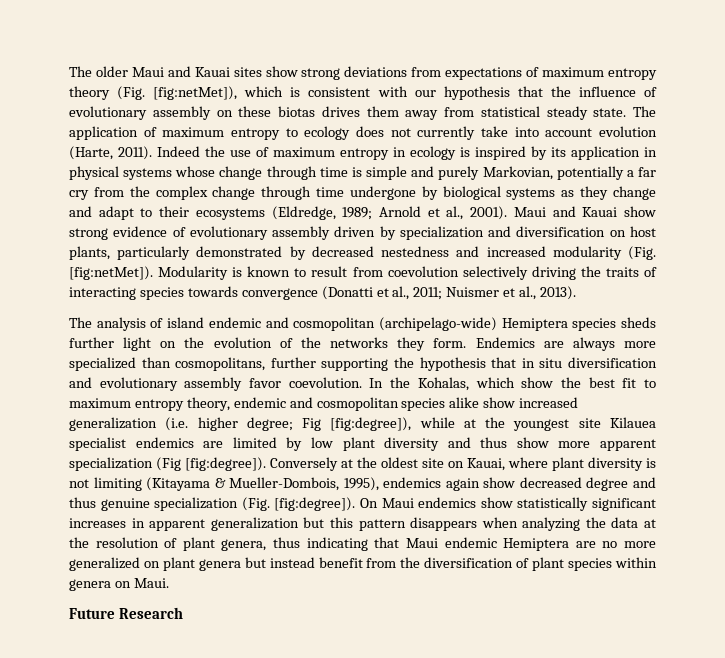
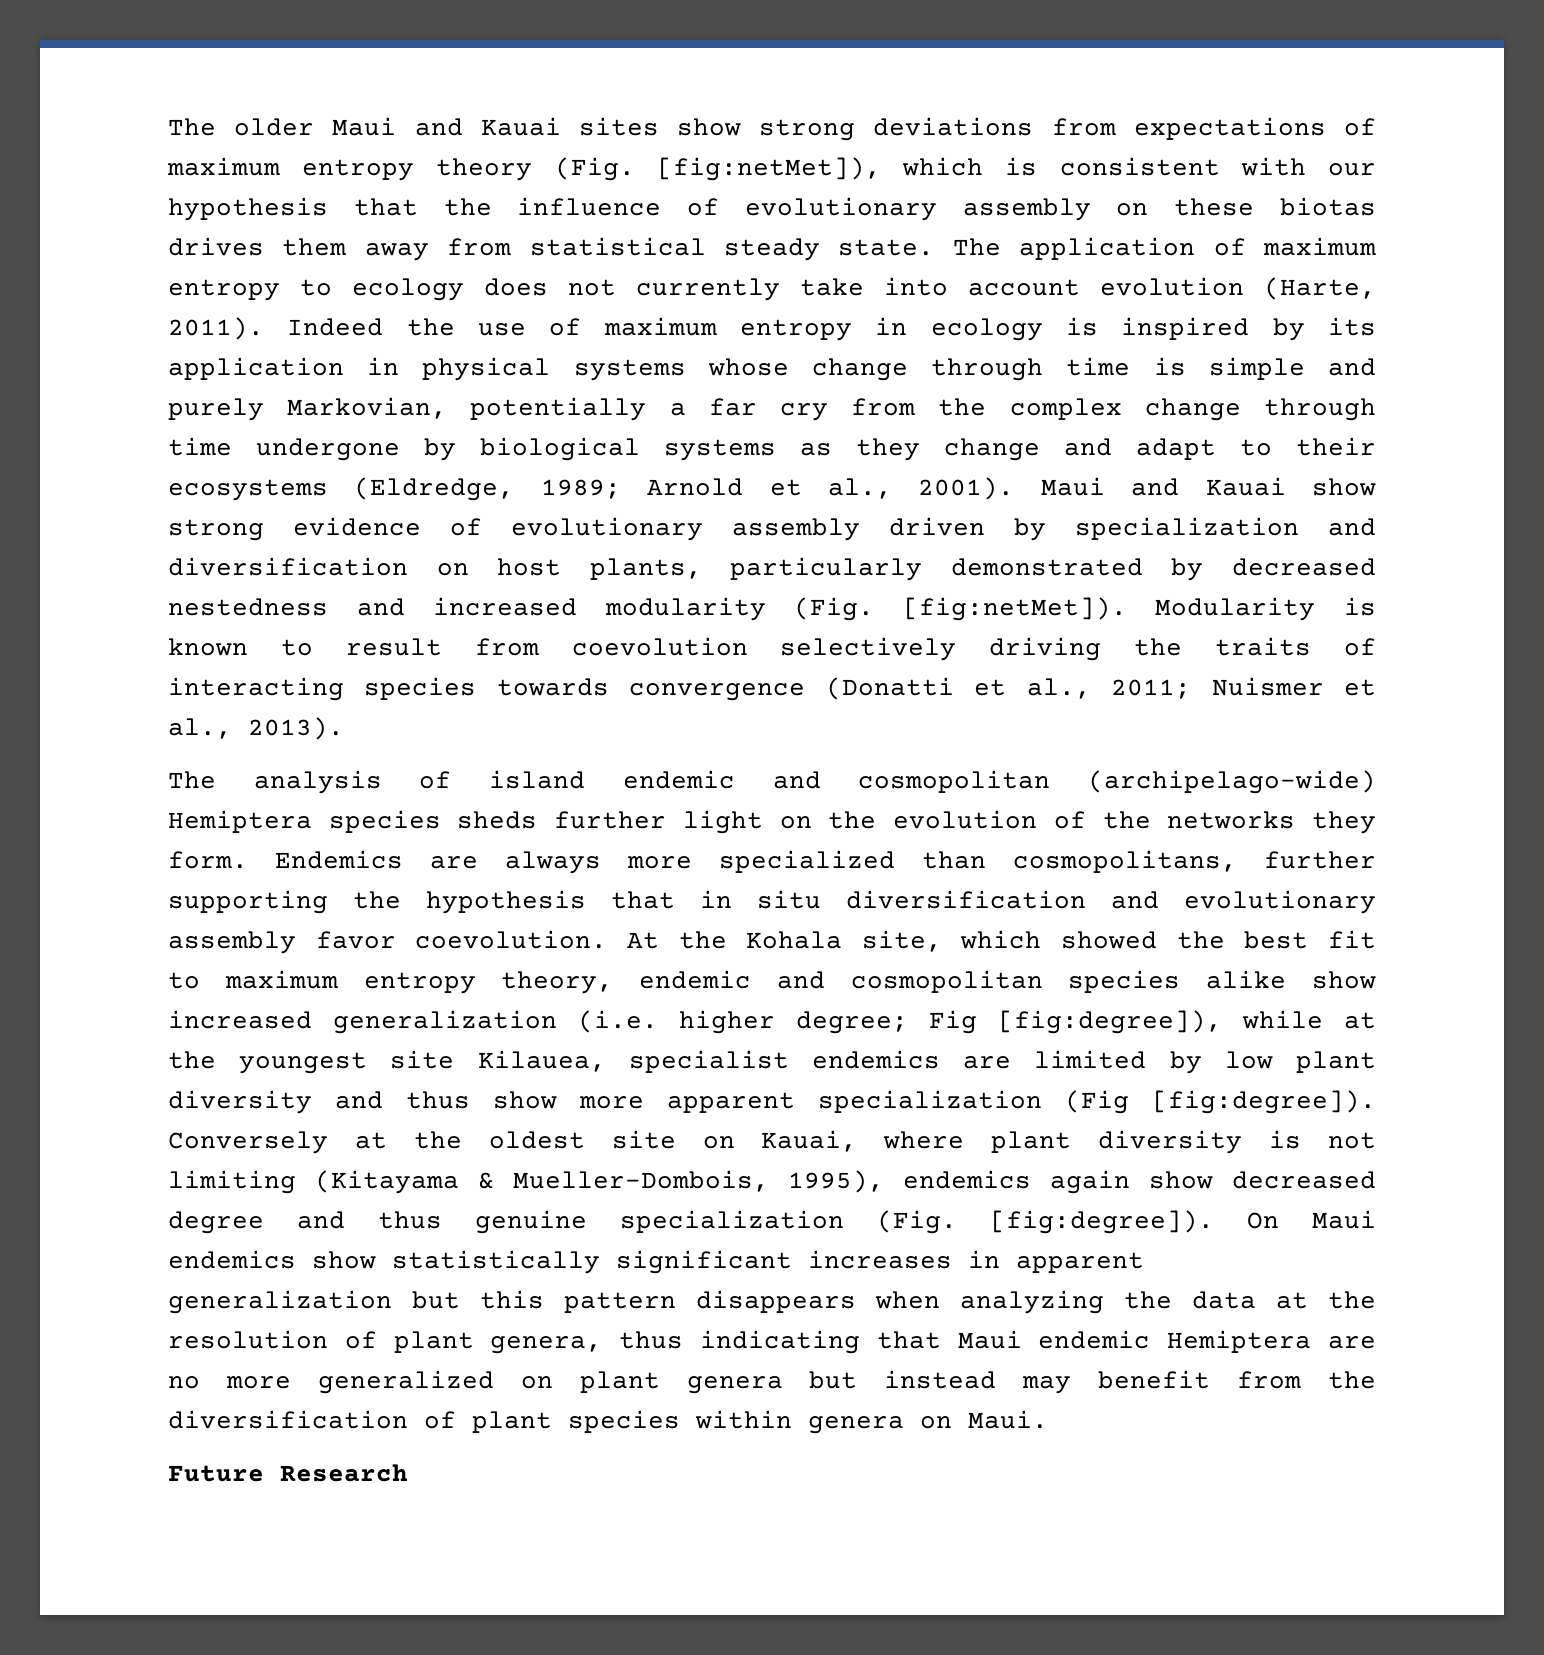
- In the Kohalas, which show the best fit to maximum entropy theory, endemic and cosmopolitan species alike show increased generalization (i.e. higher degree; Fig [fig:degree]), while at the youngest site Kilauea specialist endemics are limited by low plant diversity and thus show more apparent specialization (Fig [fig:degree]).
+ At the Kohala site, which showed the best fit to maximum entropy theory, endemic and cosmopolitan species alike show increased generalization (i.e. higher degree; Fig [fig:degree]), while at the youngest site Kilauea, specialist endemics are limited by low plant diversity and thus show more apparent specialization (Fig [fig:degree]).
- On Maui endemics show statistically significant increases in apparent generalization but this pattern disappears when analyzing the data at the resolution of plant genera, thus indicating that Maui endemic Hemiptera are no more generalized on plant genera but instead benefit from the diversification of plant species within genera on Maui.
+ On Maui endemics show statistically significant increases in apparent generalization but this pattern disappears when analyzing the data at the resolution of plant genera, thus indicating that Maui endemic Hemiptera are no more generalized on plant genera but instead may benefit from the diversification of plant species within genera on Maui.

